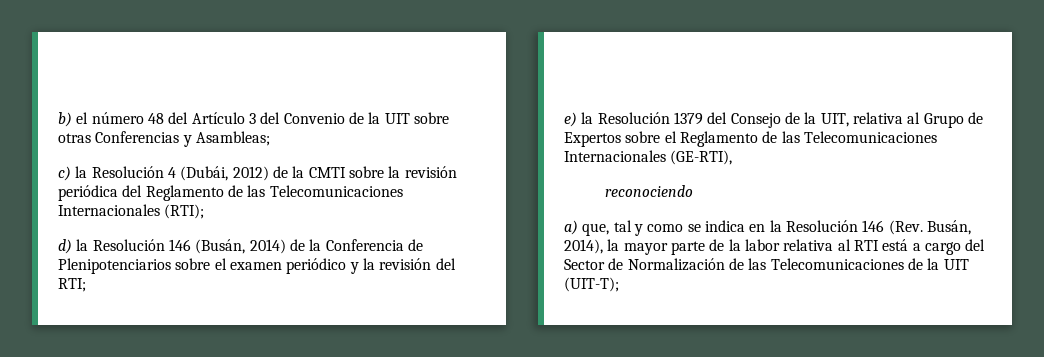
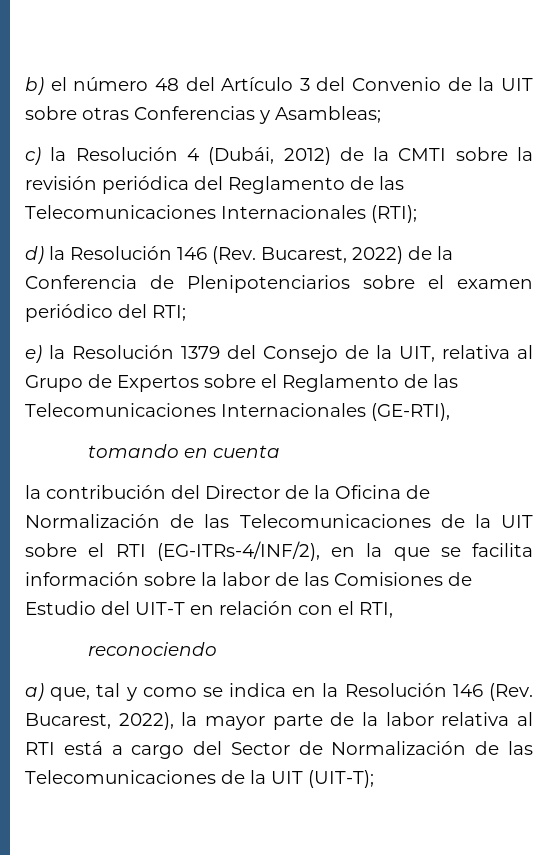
- d) la Resolución 146 (Busán, 2014) de la Conferencia de Plenipotenciarios sobre el examen periódico y la revisión del RTI;
+ d) la Resolución 146 (Rev. Bucarest, 2022) de la Conferencia de Plenipotenciarios sobre el examen periódico del RTI;
+ tomando en cuenta
+ la contribución del Director de la Oficina de Normalización de las Telecomunicaciones de la UIT sobre el RTI (EG-ITRs-4/INF/2), en la que se facilita información sobre la labor de las Comisiones de Estudio del UIT-T en relación con el RTI,
- a) que, tal y como se indica en la Resolución 146 (Rev. Busán, 2014), la mayor parte de la labor relativa al RTI está a cargo del Sector de Normalización de las Telecomunicaciones de la UIT (UIT-T);
+ a) que, tal y como se indica en la Resolución 146 (Rev. Bucarest, 2022), la mayor parte de la labor relativa al RTI está a cargo del Sector de Normalización de las Telecomunicaciones de la UIT (UIT-T);

